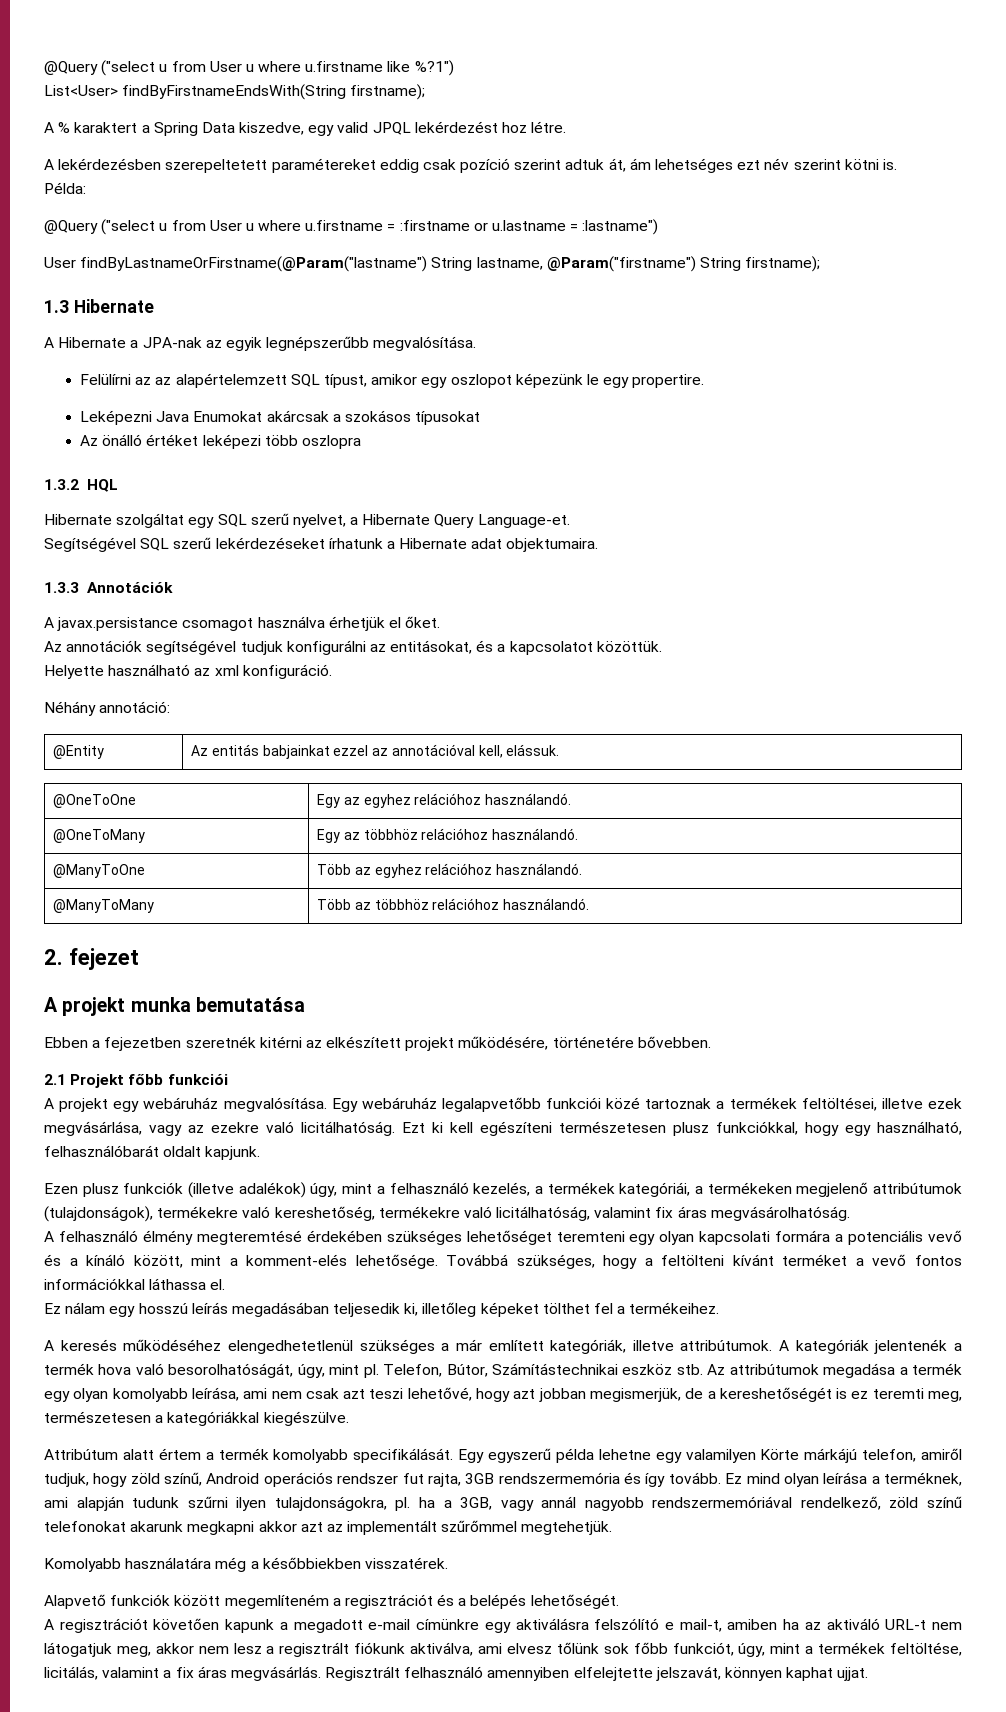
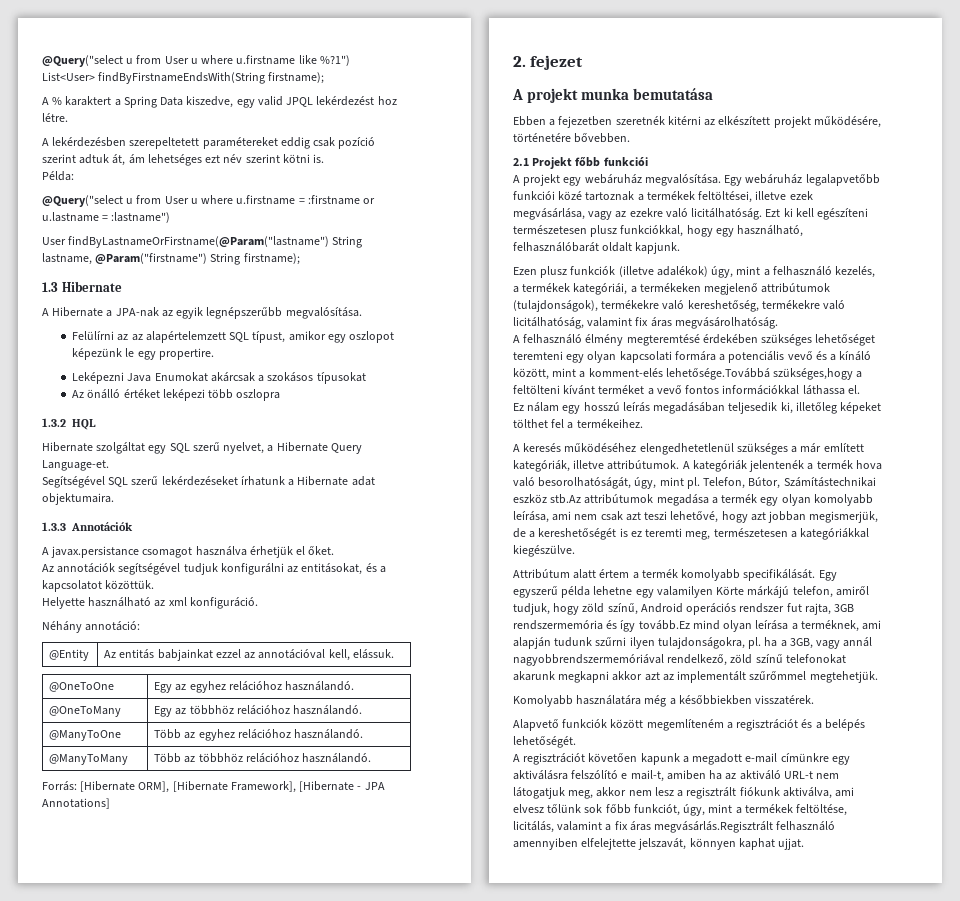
- @Query ("select u from User u where u.firstname like %?1")
+ @Query("select u from User u where u.firstname like %?1")
- @Query ("select u from User u where u.firstname = :firstname or u.lastname = :lastname")
+ @Query("select u from User u where u.firstname = :firstname or u.lastname = :lastname")
+ Forrás: [Hibernate ORM], [Hibernate Framework], [Hibernate - JPA Annotations]
- A felhasználó élmény megteremtésé érdekében szükséges lehetőséget teremteni egy olyan kapcsolati formára a potenciális vevő és a kínáló között, mint a komment-elés lehetősége. Továbbá szükséges, hogy a feltölteni kívánt terméket a vevő fontos információkkal láthassa el.
+ A felhasználó élmény megteremtésé érdekében szükséges lehetőséget teremteni egy olyan kapcsolati formára a potenciális vevő és a kínáló között, mint a komment-elés lehetősége.Továbbá szükséges,hogy a feltölteni kívánt terméket a vevő fontos információkkal láthassa el.
- Telefon, Bútor, Számítástechnikai eszköz stb. Az attribútumok megadása a termék egy olyan komolyabb leírása, ami nem csak azt teszi lehetővé, hogy azt jobban megismerjük, de a kereshetőségét is ez teremti meg, természetesen a kategóriákkal kiegészülve.
+ Telefon, Bútor, Számítástechnikai eszköz stb.Az attribútumok megadása a termék egy olyan komolyabb leírása, ami nem csak azt teszi lehetővé, hogy azt jobban megismerjük, de a kereshetőségét is ez teremti meg, természetesen a kategóriákkal kiegészülve.
- Egy egyszerű példa lehetne egy valamilyen Körte márkájú telefon, amiről tudjuk, hogy zöld színű, Android operációs rendszer fut rajta, 3GB rendszermemória és így tovább. Ez mind olyan leírása a terméknek, ami alapján tudunk szűrni ilyen tulajdonságokra, pl. ha a 3GB, vagy annál nagyobb rendszermemóriával rendelkező, zöld színű telefonokat akarunk megkapni akkor azt az implementált szűrőmmel megtehetjük.
+ Egy egyszerű példa lehetne egy valamilyen Körte márkájú telefon, amiről tudjuk, hogy zöld színű, Android operációs rendszer fut rajta, 3GB rendszermemória és így tovább.Ez mind olyan leírása a terméknek, ami alapján tudunk szűrni ilyen tulajdonságokra, pl. ha a 3GB, vagy annál nagyobbrendszermemóriával rendelkező, zöld színű telefonokat akarunk megkapni akkor azt az implementált szűrőmmel megtehetjük.
- A regisztrációt követően kapunk a megadott e-mail címünkre egy aktiválásra felszólító e mail-t, amiben ha az aktiváló URL-t nem látogatjuk meg, akkor nem lesz a regisztrált fiókunk aktiválva, ami elvesz tőlünk sok főbb funkciót, úgy, mint a termékek feltöltése, licitálás, valamint a fix áras megvásárlás. Regisztrált felhasználó amennyiben elfelejtette jelszavát, könnyen kaphat ujjat.
+ A regisztrációt követően kapunk a megadott e-mail címünkre egy aktiválásra felszólító e mail-t, amiben ha az aktiváló URL-t nem látogatjuk meg, akkor nem lesz a regisztrált fiókunk aktiválva, ami elvesz tőlünk sok főbb funkciót, úgy, mint a termékek feltöltése, licitálás, valamint a fix áras megvásárlás.Regisztrált felhasználó amennyiben elfelejtette jelszavát, könnyen kaphat ujjat.

